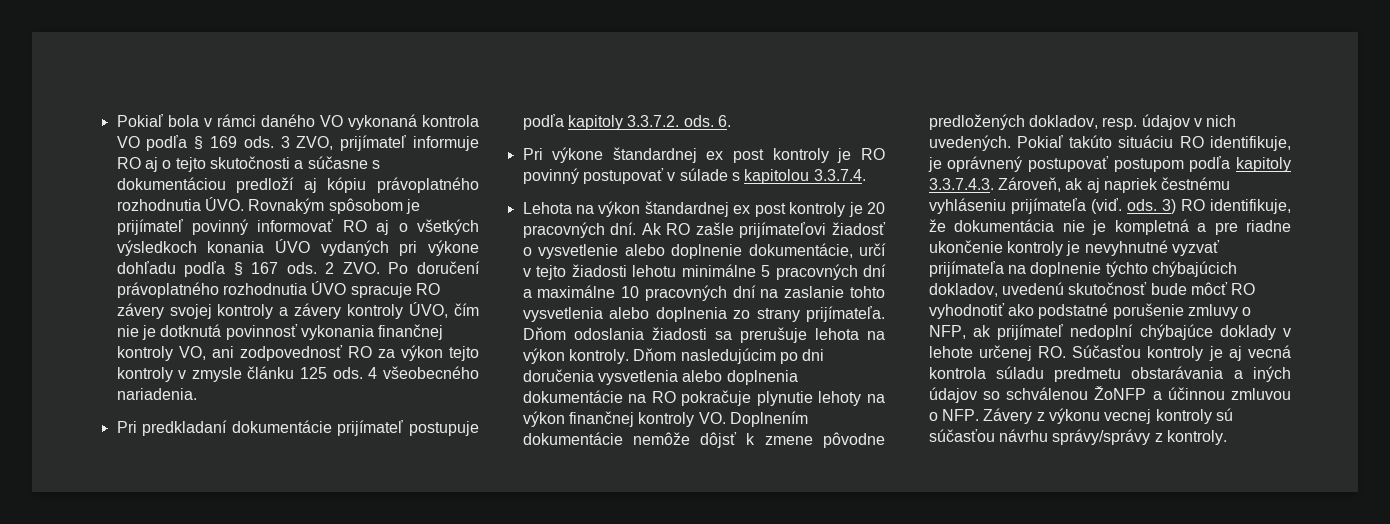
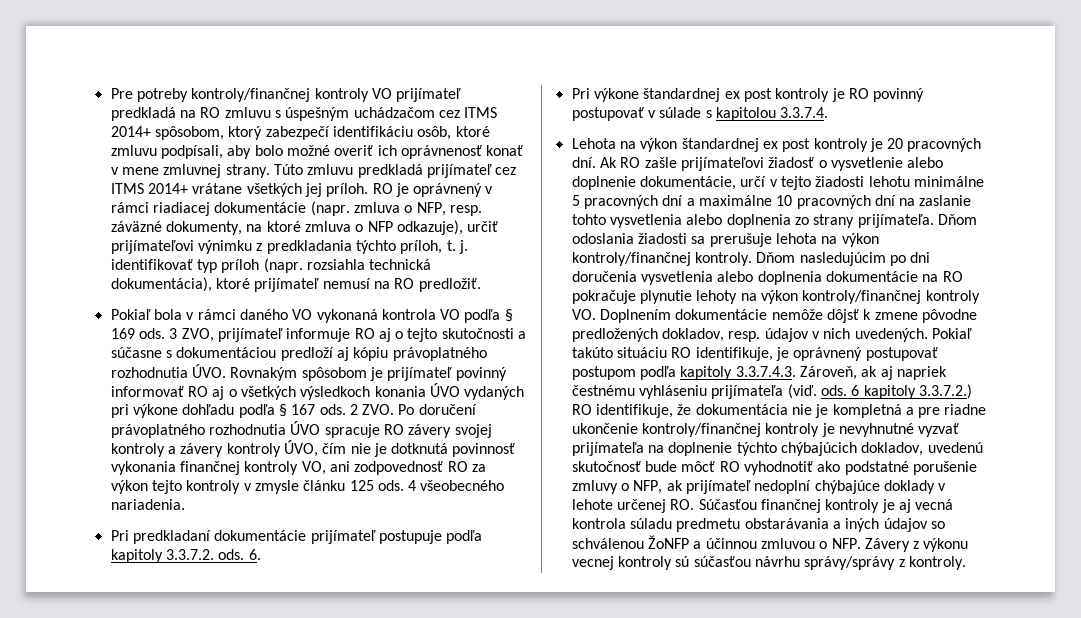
+ Pre potreby kontroly/finančnej kontroly VO prijímateľ predkladá na RO zmluvu s úspešným uchádzačom cez ITMS 2014+ spôsobom, ktorý zabezpečí identifikáciu osôb, ktoré zmluvu podpísali, aby bolo možné overiť ich oprávnenosť konať v mene zmluvnej strany. Túto zmluvu predkladá prijímateľ cez ITMS 2014+ vrátane všetkých jej príloh. RO je oprávnený v rámci riadiacej dokumentácie (napr. zmluva o NFP, resp. záväzné dokumenty, na ktoré zmluva o NFP odkazuje), určiť prijímateľovi výnimku z predkladania týchto príloh, t. j. identifikovať typ príloh (napr. rozsiahla technická dokumentácia), ktoré prijímateľ nemusí na RO predložiť.
- Dňom odoslania žiadosti sa prerušuje lehota na výkon kontroly.
+ Dňom odoslania žiadosti sa prerušuje lehota na výkon kontroly/finančnej kontroly.
- Dňom nasledujúcim po dni doručenia vysvetlenia alebo doplnenia dokumentácie na RO pokračuje plynutie lehoty na výkon finančnej kontroly VO. Doplnením dokumentácie nemôže dôjsť k zmene pôvodne predložených dokladov, resp. údajov v nich uvedených.
+ Dňom nasledujúcim po dni doručenia vysvetlenia alebo doplnenia dokumentácie na RO pokračuje plynutie lehoty na výkon kontroly/finančnej kontroly VO. Doplnením dokumentácie nemôže dôjsť k zmene pôvodne predložených dokladov, resp. údajov v nich uvedených.
- 3) RO identifikuje, že dokumentácia nie je kompletná a pre riadne ukončenie kontroly je nevyhnutné vyzvať prijímateľa na doplnenie týchto chýbajúcich dokladov, uvedenú skutočnosť bude môcť RO vyhodnotiť ako podstatné porušenie zmluvy o NFP, ak prijímateľ nedoplní chýbajúce doklady v lehote určenej RO. Súčasťou kontroly je aj vecná kontrola súladu predmetu obstarávania a iných údajov so schválenou ŽoNFP a účinnou zmluvou o NFP. Závery z výkonu vecnej kontroly sú súčasťou návrhu správy/správy z kontroly.
+ 6 kapitoly 3.3.7.2.) RO identifikuje, že dokumentácia nie je kompletná a pre riadne ukončenie kontroly/finančnej kontroly je nevyhnutné vyzvať prijímateľa na doplnenie týchto chýbajúcich dokladov, uvedenú skutočnosť bude môcť RO vyhodnotiť ako podstatné porušenie zmluvy o NFP, ak prijímateľ nedoplní chýbajúce doklady v lehote určenej RO. Súčasťou finančnej kontroly je aj vecná kontrola súladu predmetu obstarávania a iných údajov so schválenou ŽoNFP a účinnou zmluvou o NFP. Závery z výkonu vecnej kontroly sú súčasťou návrhu správy/správy z kontroly.

